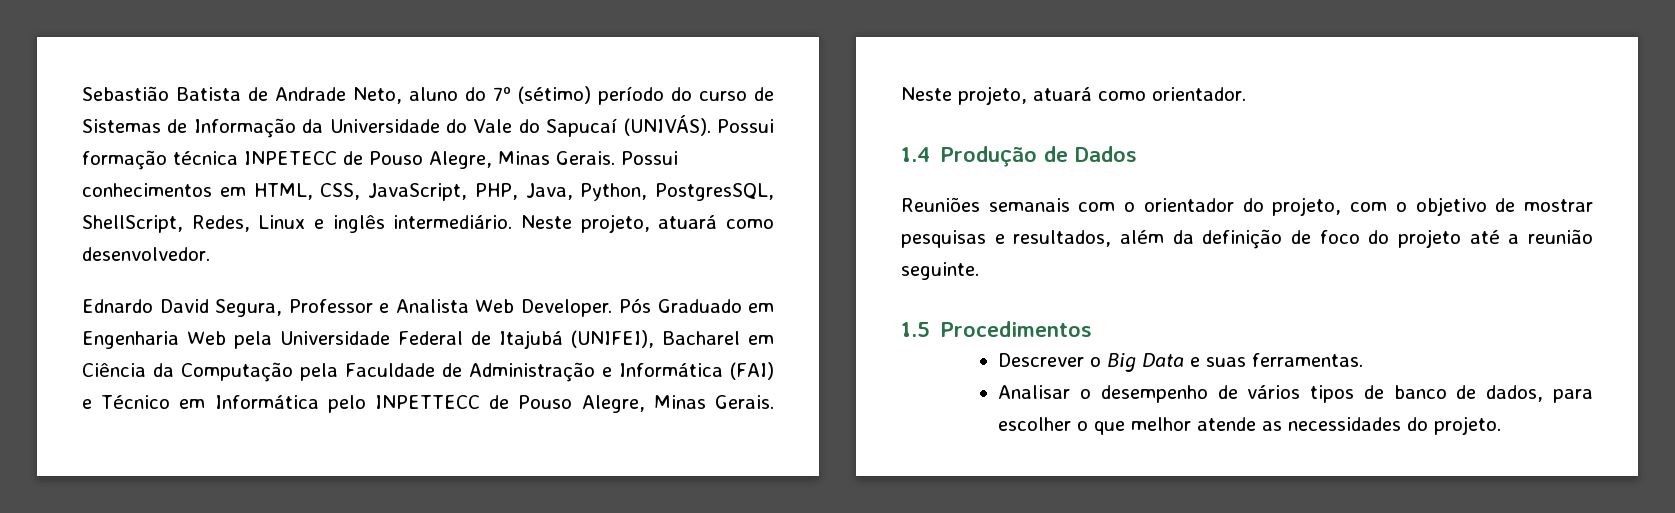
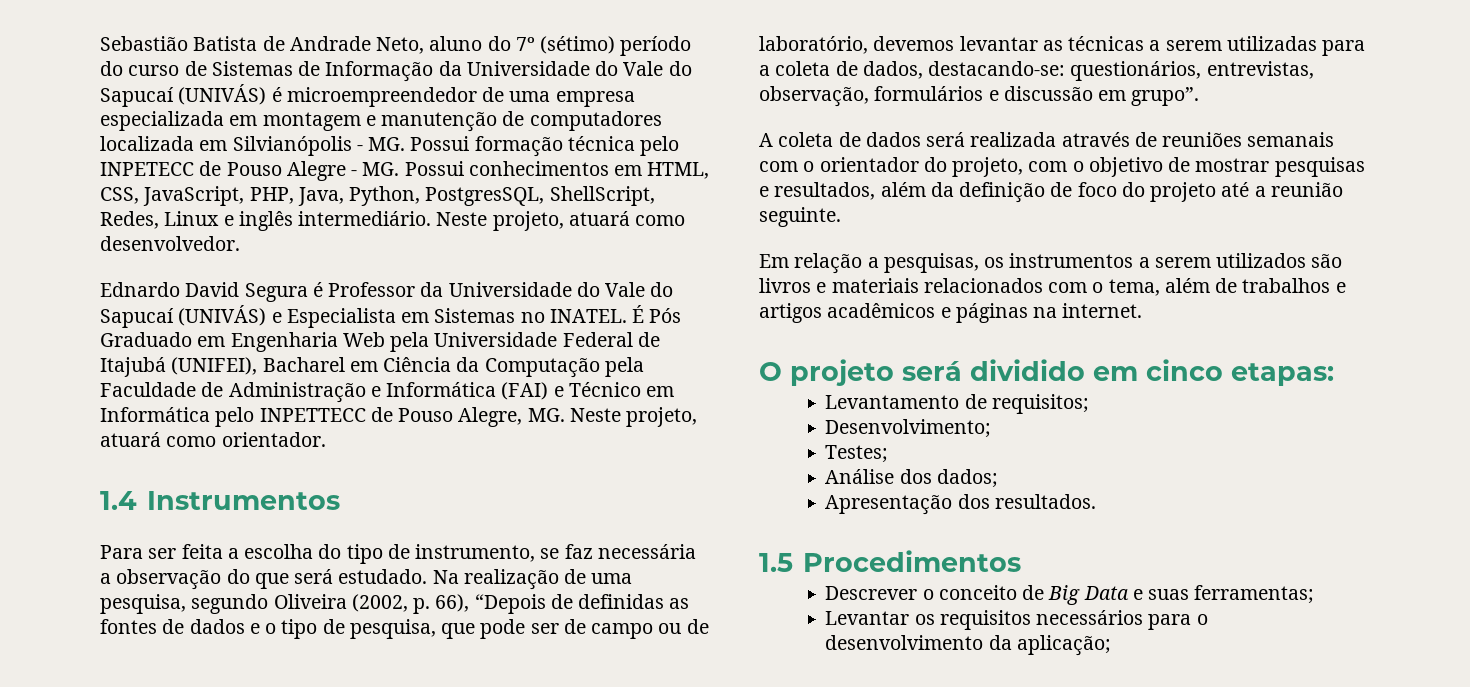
- Sebastião Batista de Andrade Neto, aluno do 7º (sétimo) período do curso de Sistemas de Informação da Universidade do Vale do Sapucaí (UNIVÁS). Possui formação técnica INPETECC de Pouso Alegre, Minas Gerais. Possui conhecimentos em HTML, CSS, JavaScript, PHP, Java, Python, PostgresSQL, ShellScript, Redes, Linux e inglês intermediário.
+ Sebastião Batista de Andrade Neto, aluno do 7º (sétimo) período do curso de Sistemas de Informação da Universidade do Vale do Sapucaí (UNIVÁS) é microempreendedor de uma empresa especializada em montagem e manutenção de computadores localizada em Silvianópolis - MG. Possui formação técnica pelo INPETECC de Pouso Alegre - MG. Possui conhecimentos em HTML, CSS, JavaScript, PHP, Java, Python, PostgresSQL, ShellScript, Redes, Linux e inglês intermediário.
- Ednardo David Segura, Professor e Analista Web Developer. Pós Graduado em Engenharia Web pela Universidade Federal de Itajubá (UNIFEI), Bacharel em Ciência da Computação pela Faculdade de Administração e Informática (FAI) e Técnico em Informática pelo INPETTECC de Pouso Alegre, Minas Gerais. Neste projeto, atuará como orientador.
+ Ednardo David Segura é Professor da Universidade do Vale do Sapucaí (UNIVÁS) e Especialista em Sistemas no INATEL. É Pós Graduado em Engenharia Web pela Universidade Federal de Itajubá (UNIFEI), Bacharel em Ciência da Computação pela Faculdade de Administração e Informática (FAI) e Técnico em Informática pelo INPETTECC de Pouso Alegre, MG. Neste projeto, atuará como orientador.
- 1.4 Produção de Dados
- Reuniões semanais com o orientador do projeto, com o objetivo de mostrar pesquisas e resultados, além da definição de foco do projeto até a reunião seguinte.
+ 1.4 Instrumentos
+ Para ser feita a escolha do tipo de instrumento, se faz necessária a observação do que será estudado. Na realização de uma pesquisa, segundo Oliveira (2002, p. 66), “Depois de definidas as fontes de dados e o tipo de pesquisa, que pode ser de campo ou de laboratório, devemos levantar as técnicas a serem utilizadas para a coleta de dados, destacando-se: questionários, entrevistas, observação, formulários e discussão em grupo”.
+ A coleta de dados será realizada através de reuniões semanais com o orientador do projeto, com o objetivo de mostrar pesquisas e resultados, além da definição de foco do projeto até a reunião seguinte.
+ Em relação a pesquisas, os instrumentos a serem utilizados são livros e materiais relacionados com o tema, além de trabalhos e artigos acadêmicos e páginas na internet.
+ O projeto será dividido em cinco etapas:
+ Levantamento de requisitos;
+ Desenvolvimento;
+ Testes;
+ Análise dos dados;
+ Apresentação dos resultados.
- Descrever o Big Data e suas ferramentas.
- Analisar o desempenho de vários tipos de banco de dados, para escolher o que melhor atende as necessidades do projeto.
+ Descrever o conceito de Big Data e suas ferramentas;
+ Levantar os requisitos necessários para o desenvolvimento da aplicação;

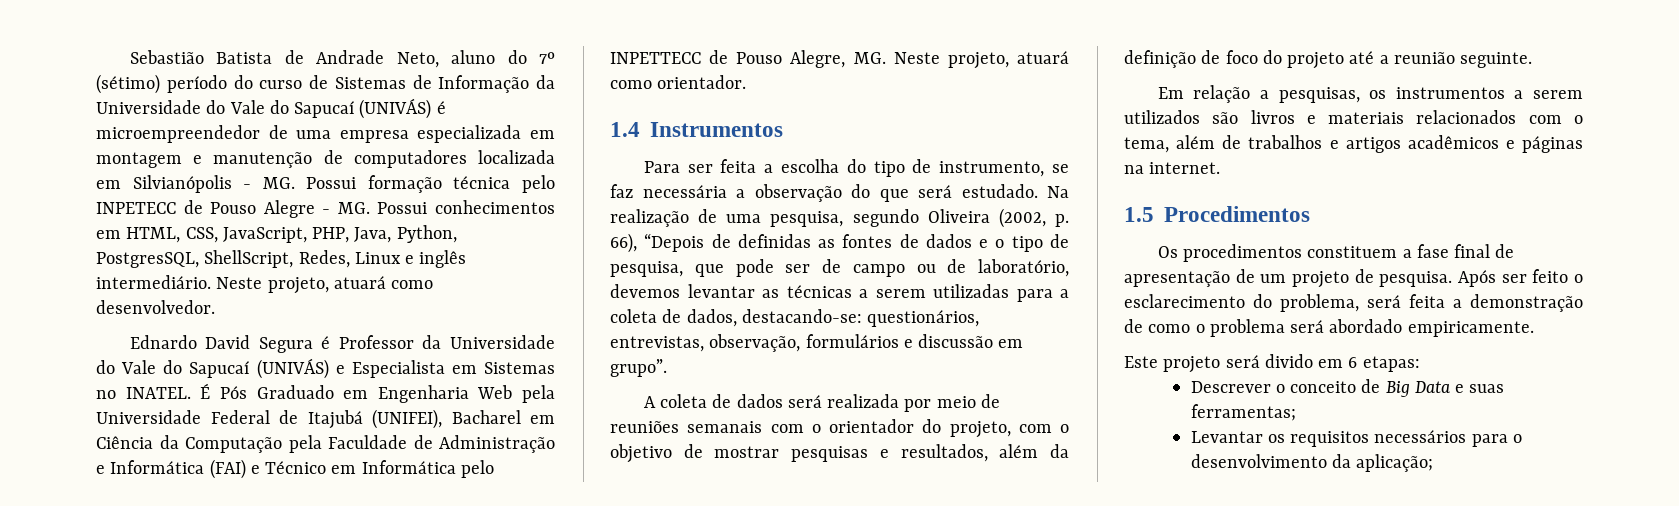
- A coleta de dados será realizada através de reuniões semanais com o orientador do projeto, com o objetivo de mostrar pesquisas e resultados, além da definição de foco do projeto até a reunião seguinte.
+ A coleta de dados será realizada por meio de reuniões semanais com o orientador do projeto, com o objetivo de mostrar pesquisas e resultados, além da definição de foco do projeto até a reunião seguinte.
- O projeto será dividido em cinco etapas:
- Levantamento de requisitos;
- Desenvolvimento;
- Testes;
- Análise dos dados;
- Apresentação dos resultados.
  1.5 Procedimentos
+ Os procedimentos constituem a fase final de apresentação de um projeto de pesquisa. Após ser feito o esclarecimento do problema, será feita a demonstração de como o problema será abordado empiricamente.
+ Este projeto será divido em 6 etapas:

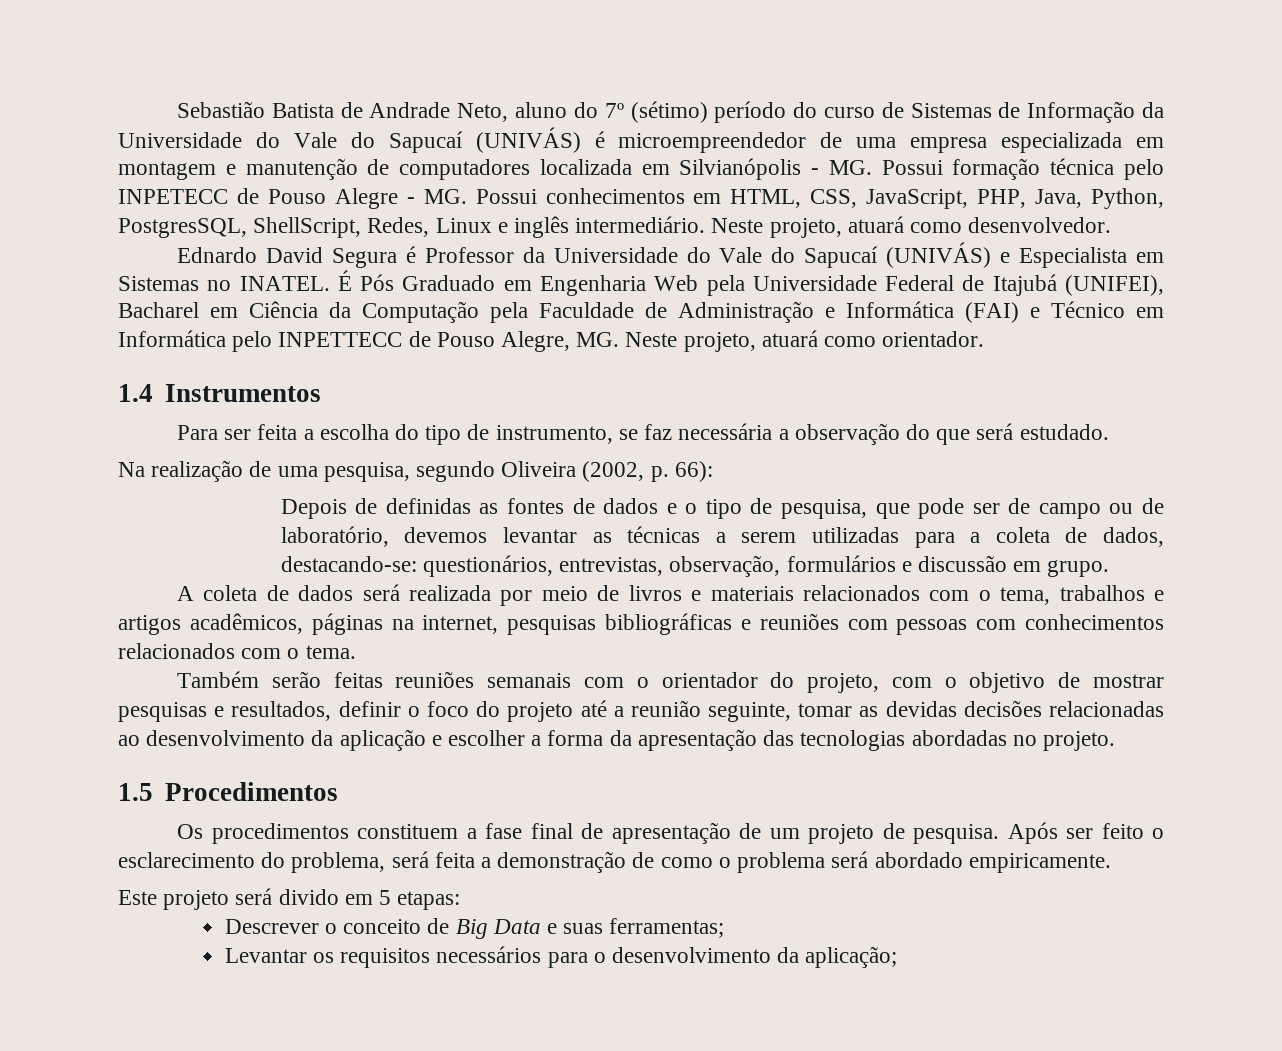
- Para ser feita a escolha do tipo de instrumento, se faz necessária a observação do que será estudado. Na realização de uma pesquisa, segundo Oliveira (2002, p. 66), “Depois de definidas as fontes de dados e o tipo de pesquisa, que pode ser de campo ou de laboratório, devemos levantar as técnicas a serem utilizadas para a coleta de dados, destacando-se:
+ Para ser feita a escolha do tipo de instrumento, se faz necessária a observação do que será estudado.
+ Na realização de uma pesquisa, segundo Oliveira (2002, p. 66):
+ Depois de definidas as fontes de dados e o tipo de pesquisa, que pode ser de campo ou de laboratório, devemos levantar as técnicas a serem utilizadas para a coleta de dados, destacando-se:
- questionários, entrevistas, observação, formulários e discussão em grupo”.
+ questionários, entrevistas, observação, formulários e discussão em grupo.
- A coleta de dados será realizada por meio de reuniões semanais com o orientador do projeto, com o objetivo de mostrar pesquisas e resultados, além da definição de foco do projeto até a reunião seguinte.
- Em relação a pesquisas, os instrumentos a serem utilizados são livros e materiais relacionados com o tema, além de trabalhos e artigos acadêmicos e páginas na internet.
+ A coleta de dados será realizada por meio de livros e materiais relacionados com o tema, trabalhos e artigos acadêmicos, páginas na internet, pesquisas bibliográficas e reuniões com pessoas com conhecimentos relacionados com o tema.
+ Também serão feitas reuniões semanais com o orientador do projeto, com o objetivo de mostrar pesquisas e resultados, definir o foco do projeto até a reunião seguinte, tomar as devidas decisões relacionadas ao desenvolvimento da aplicação e escolher a forma da apresentação das tecnologias abordadas no projeto.
- Este projeto será divido em 6 etapas:
+ Este projeto será divido em 5 etapas:

